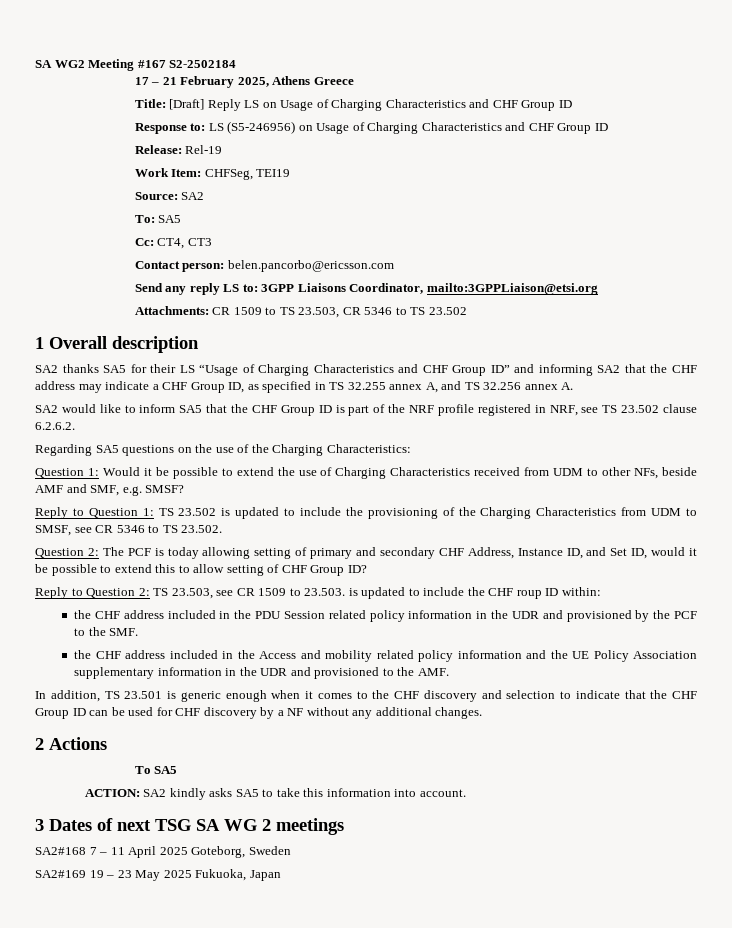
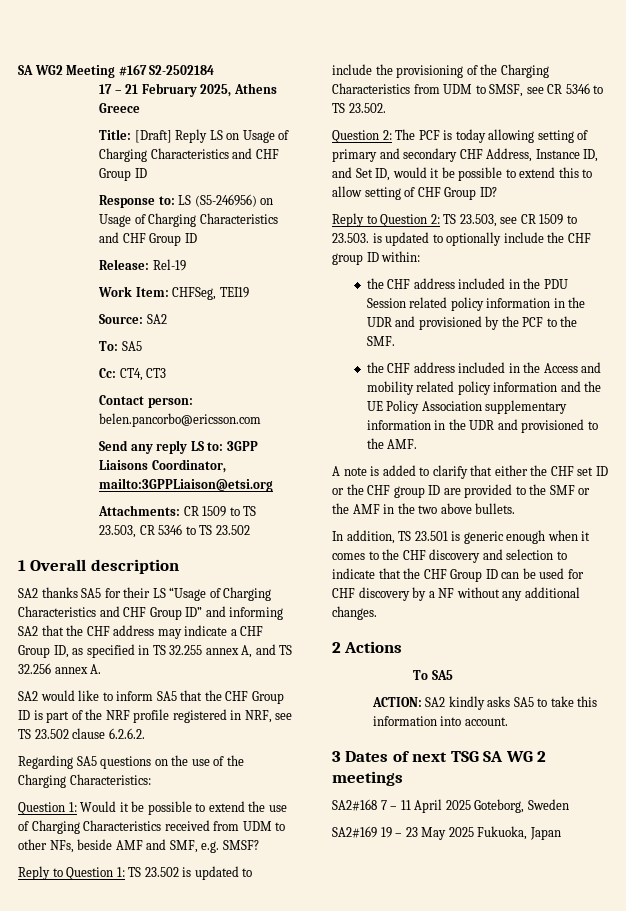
- Reply to Question 2: TS 23.503, see CR 1509 to 23.503. is updated to include the CHF roup ID within:
+ Reply to Question 2: TS 23.503, see CR 1509 to 23.503. is updated to optionally include the CHF group ID within:
+ A note is added to clarify that either the CHF set ID or the CHF group ID are provided to the SMF or the AMF in the two above bullets.

